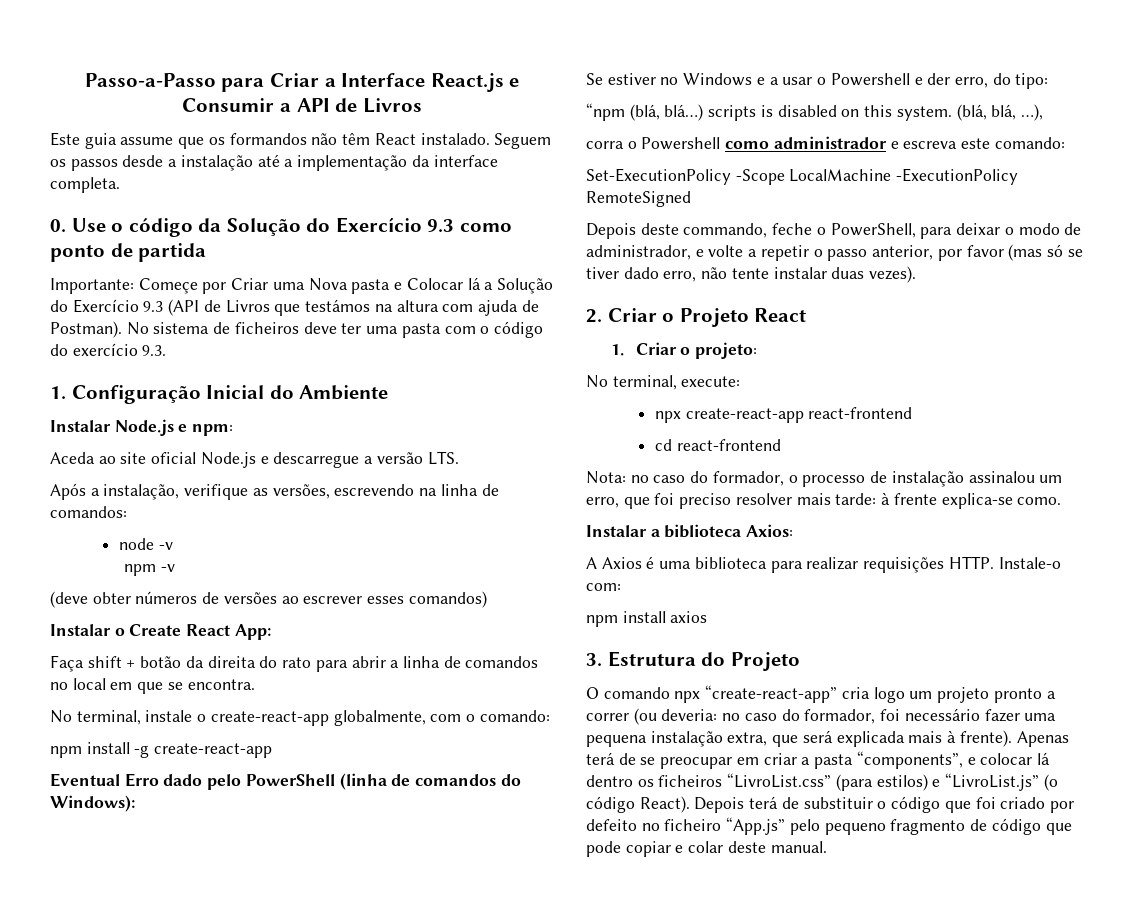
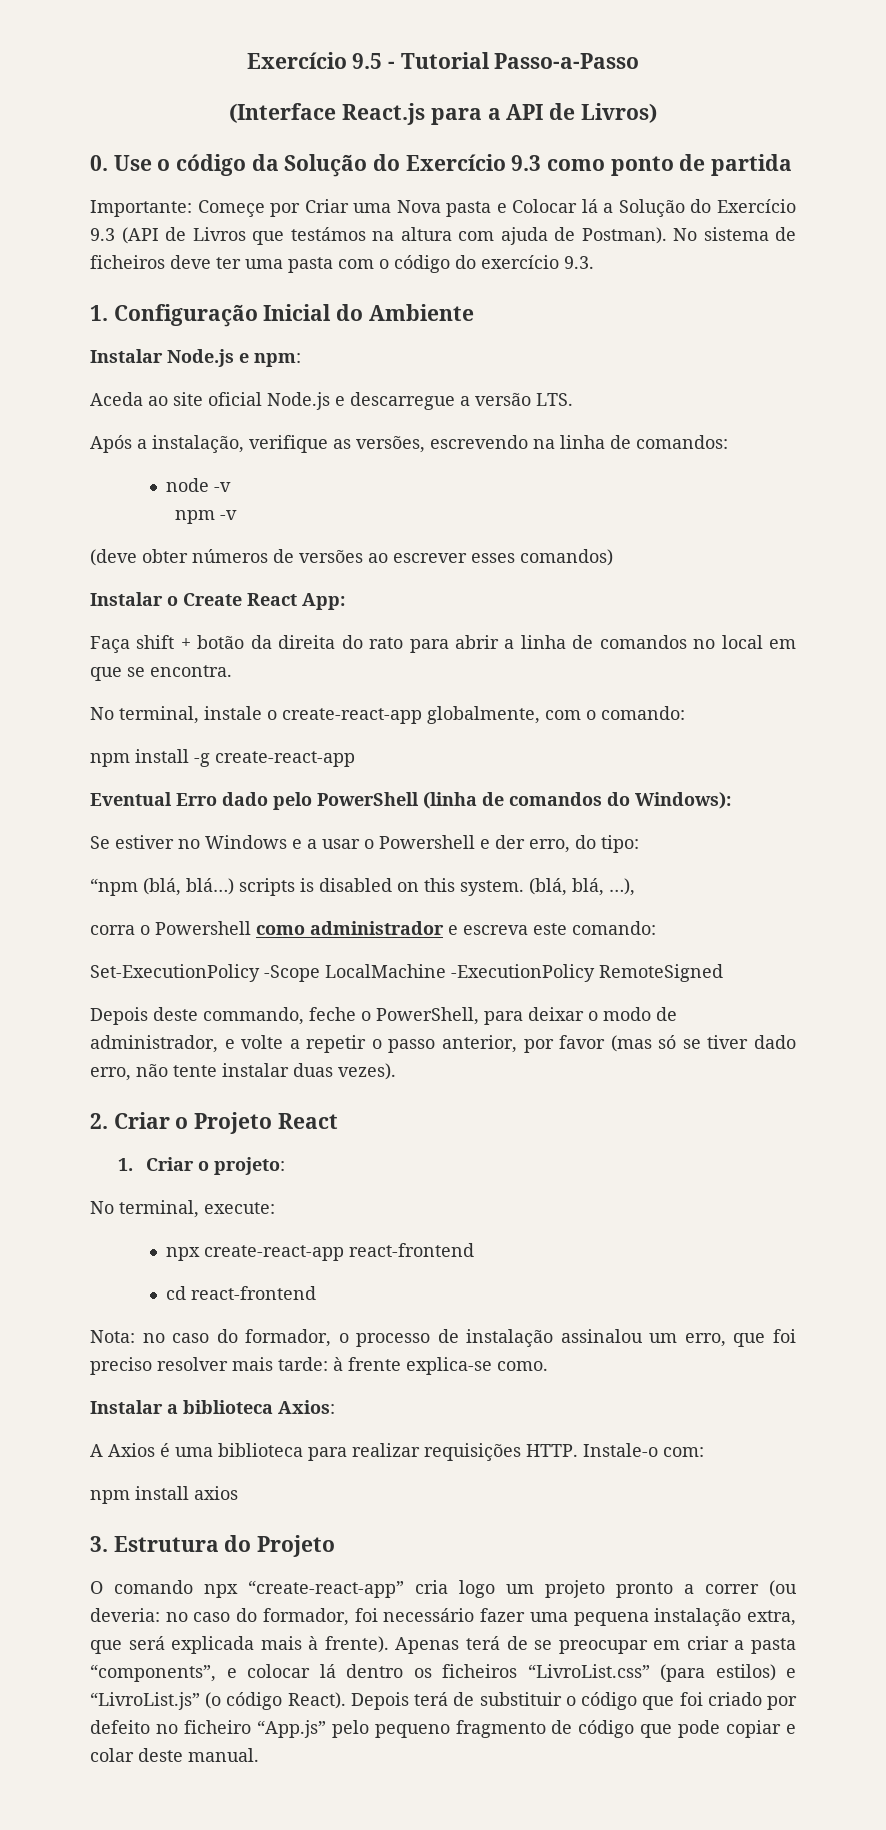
- Passo-a-Passo para Criar a Interface React.js e Consumir a API de Livros
- Este guia assume que os formandos não têm React instalado. Seguem os passos desde a instalação até a implementação da interface completa.
+ Exercício 9.5 - Tutorial Passo-a-Passo
+ (Interface React.js para a API de Livros)

